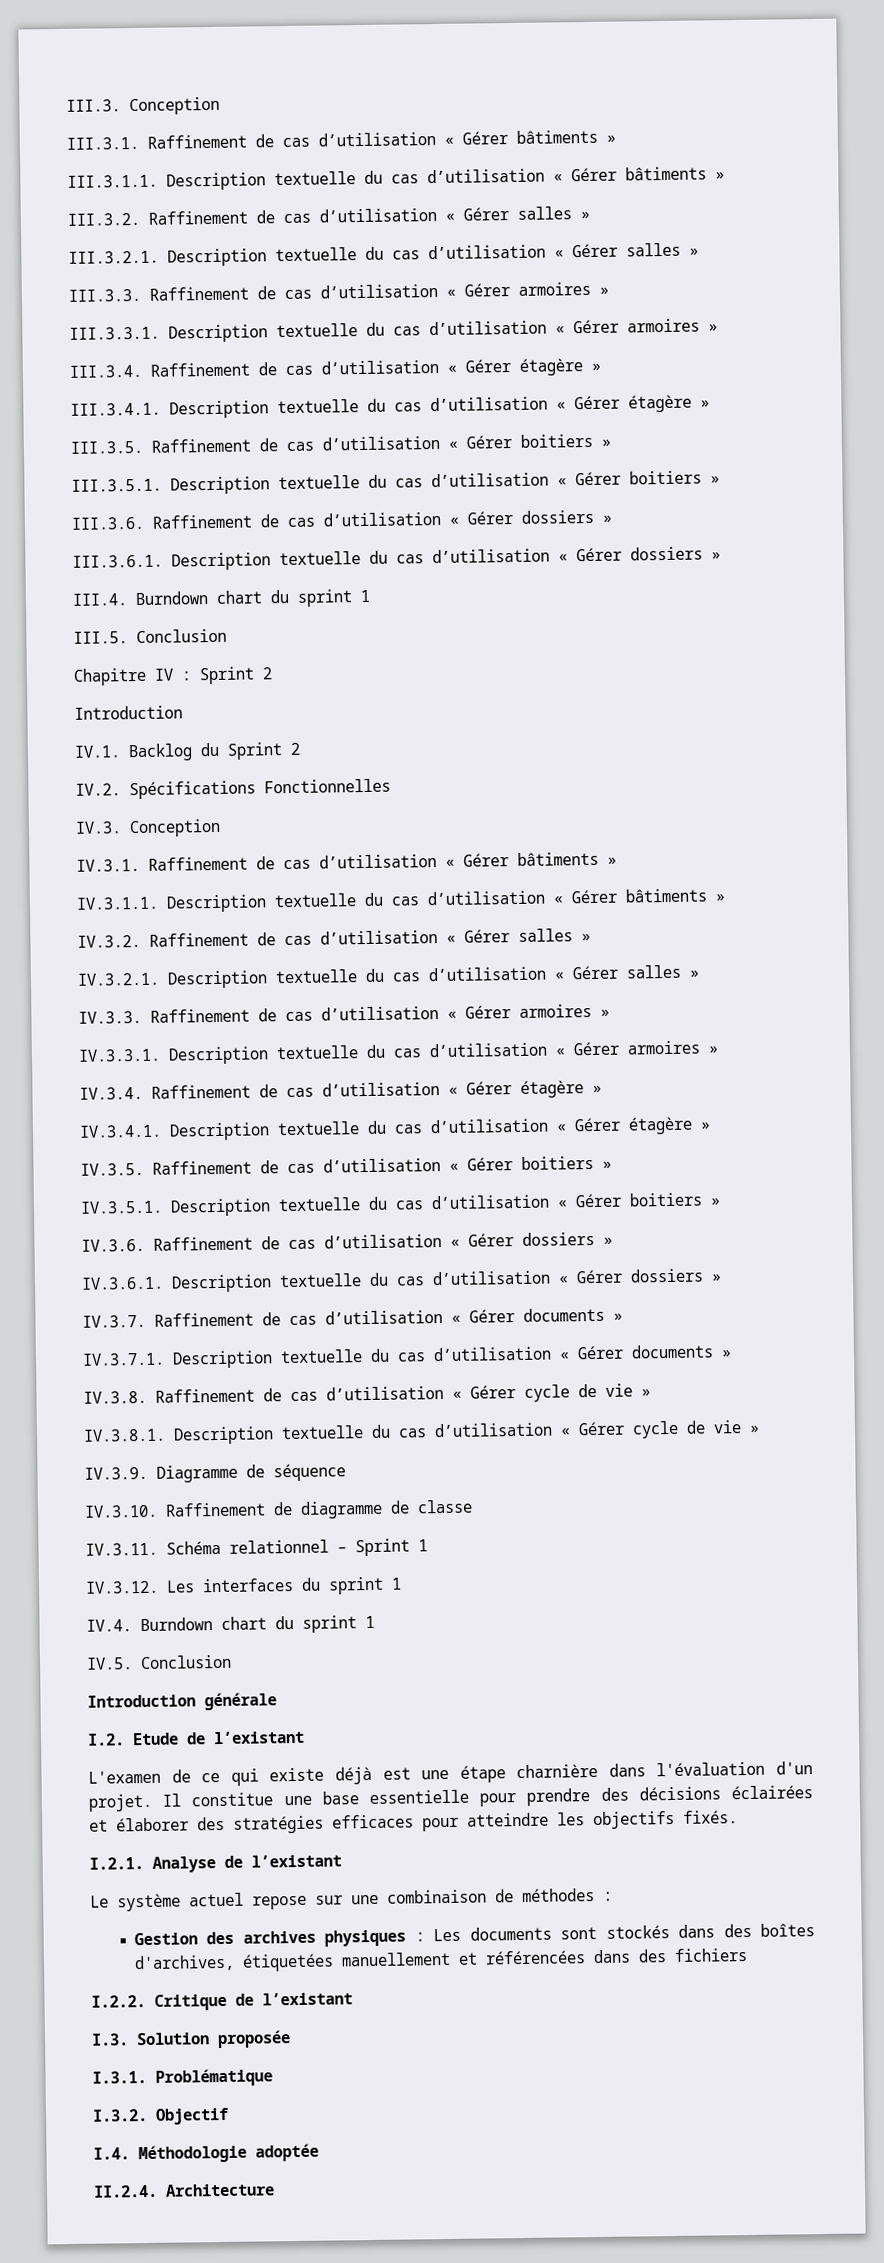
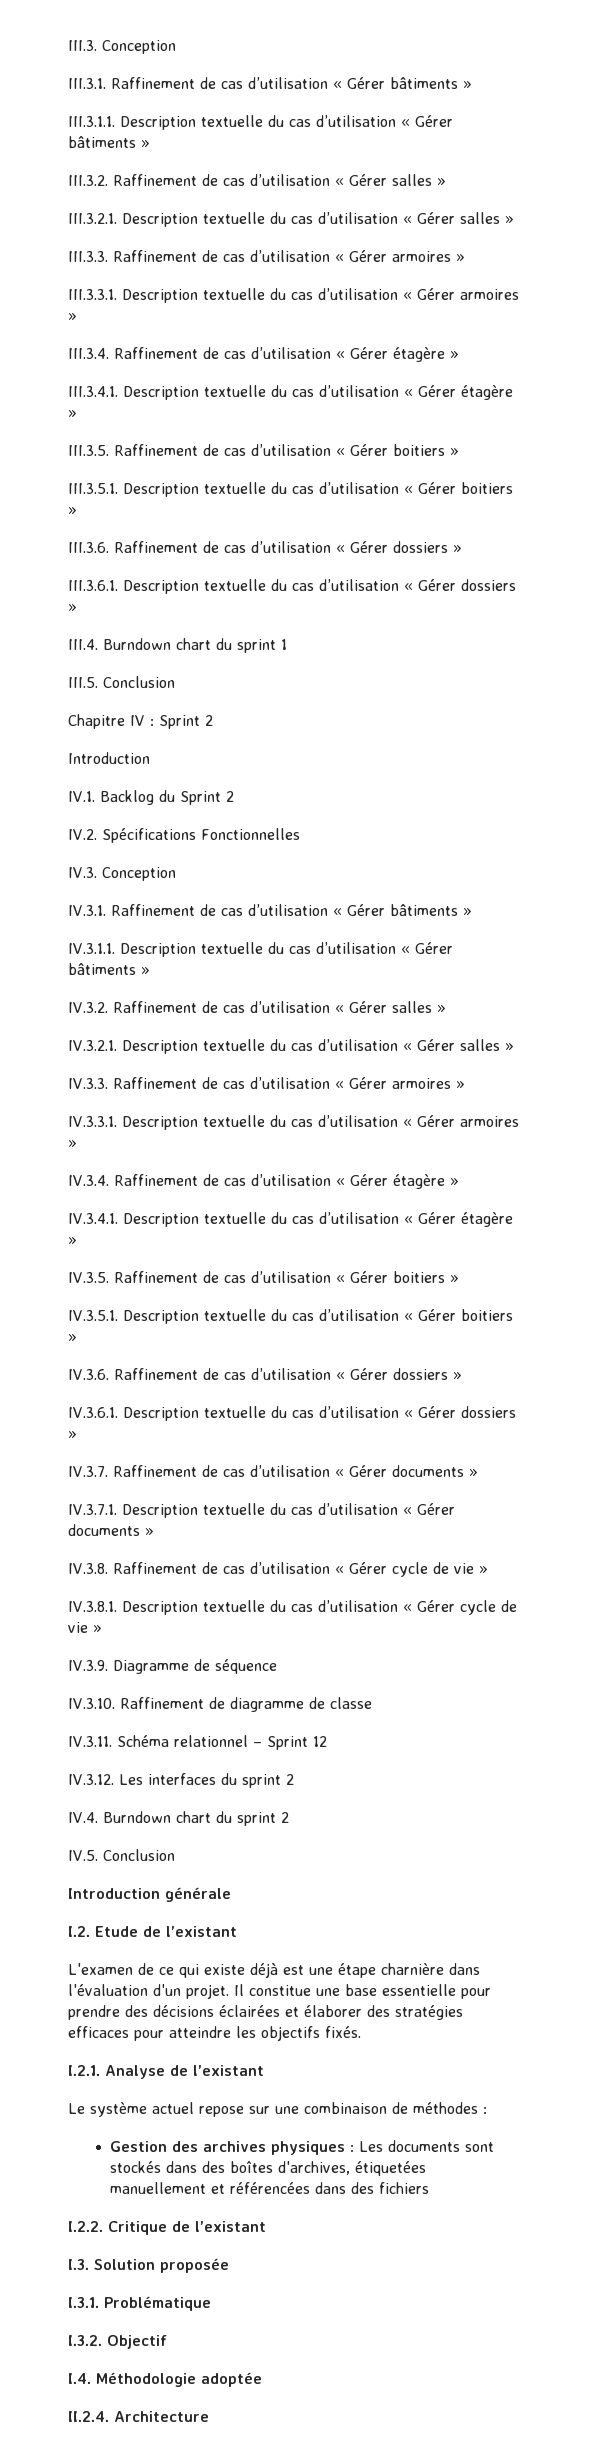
- IV.3.11. Schéma relationnel – Sprint 1
+ IV.3.11. Schéma relationnel – Sprint 12
- IV.3.12. Les interfaces du sprint 1
+ IV.3.12. Les interfaces du sprint 2
- IV.4. Burndown chart du sprint 1
+ IV.4. Burndown chart du sprint 2

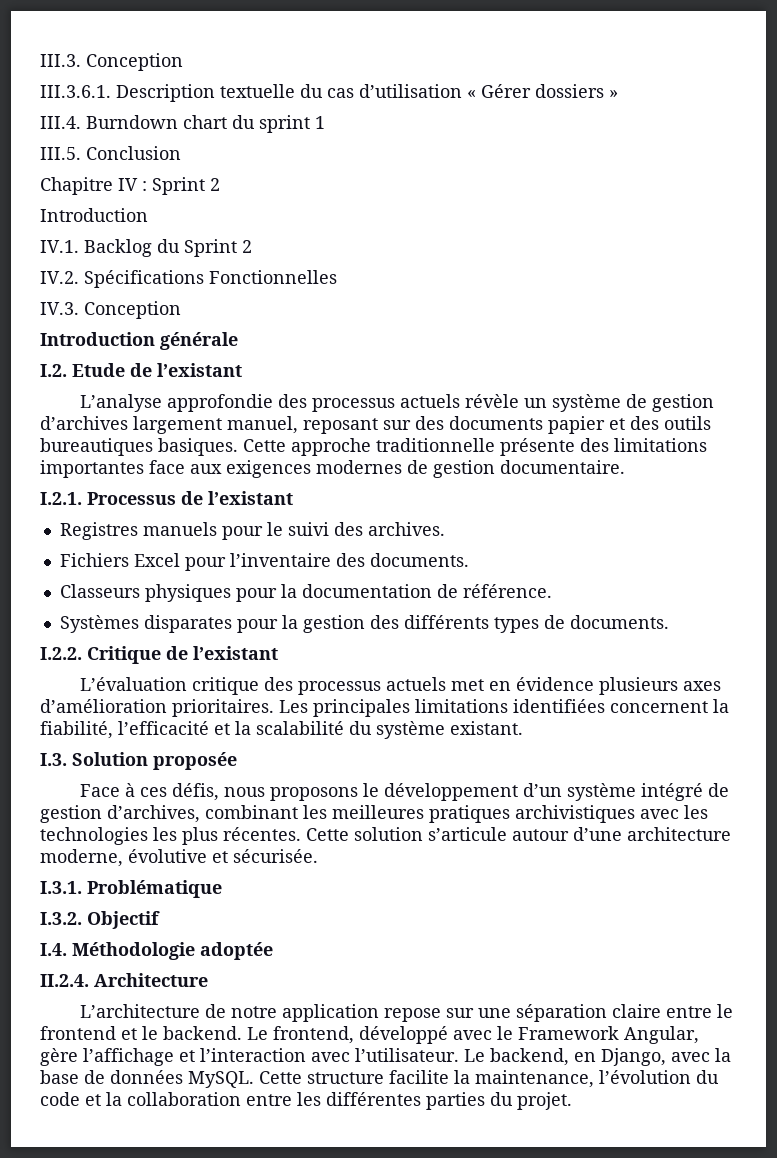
- III.3.1. Raffinement de cas d’utilisation « Gérer bâtiments »
- III.3.1.1. Description textuelle du cas d’utilisation « Gérer bâtiments »
- III.3.2. Raffinement de cas d’utilisation « Gérer salles »
- III.3.2.1. Description textuelle du cas d’utilisation « Gérer salles »
- III.3.3. Raffinement de cas d’utilisation « Gérer armoires »
- III.3.3.1. Description textuelle du cas d’utilisation « Gérer armoires »
- III.3.4. Raffinement de cas d’utilisation « Gérer étagère »
- III.3.4.1. Description textuelle du cas d’utilisation « Gérer étagère »
- III.3.5. Raffinement de cas d’utilisation « Gérer boitiers »
- III.3.5.1. Description textuelle du cas d’utilisation « Gérer boitiers »
- III.3.6. Raffinement de cas d’utilisation « Gérer dossiers »
- IV.3.1. Raffinement de cas d’utilisation « Gérer bâtiments »
- IV.3.1.1. Description textuelle du cas d’utilisation « Gérer bâtiments »
- IV.3.2. Raffinement de cas d’utilisation « Gérer salles »
- IV.3.2.1. Description textuelle du cas d’utilisation « Gérer salles »
- IV.3.3. Raffinement de cas d’utilisation « Gérer armoires »
- IV.3.3.1. Description textuelle du cas d’utilisation « Gérer armoires »
- IV.3.4. Raffinement de cas d’utilisation « Gérer étagère »
- IV.3.4.1. Description textuelle du cas d’utilisation « Gérer étagère »
- IV.3.5. Raffinement de cas d’utilisation « Gérer boitiers »
- IV.3.5.1. Description textuelle du cas d’utilisation « Gérer boitiers »
- IV.3.6. Raffinement de cas d’utilisation « Gérer dossiers »
- IV.3.6.1. Description textuelle du cas d’utilisation « Gérer dossiers »
- IV.3.7. Raffinement de cas d’utilisation « Gérer documents »
- IV.3.7.1. Description textuelle du cas d’utilisation « Gérer documents »
- IV.3.8. Raffinement de cas d’utilisation « Gérer cycle de vie »
- IV.3.8.1. Description textuelle du cas d’utilisation « Gérer cycle de vie »
- IV.3.9. Diagramme de séquence
- IV.3.10. Raffinement de diagramme de classe
- IV.3.11. Schéma relationnel – Sprint 12
- IV.3.12. Les interfaces du sprint 2
- IV.4. Burndown chart du sprint 2
- IV.5. Conclusion
- L'examen de ce qui existe déjà est une étape charnière dans l'évaluation d'un projet. Il constitue une base essentielle pour prendre des décisions éclairées et élaborer des stratégies efficaces pour atteindre les objectifs fixés.
+ L’analyse approfondie des processus actuels révèle un système de gestion d’archives largement manuel, reposant sur des documents papier et des outils bureautiques basiques. Cette approche traditionnelle présente des limitations importantes face aux exigences modernes de gestion documentaire.
- I.2.1. Analyse de l’existant
- Le système actuel repose sur une combinaison de méthodes :
- Gestion des archives physiques : Les documents sont stockés dans des boîtes d'archives, étiquetées manuellement et référencées dans des fichiers
+ I.2.1. Processus de l’existant
+ Registres manuels pour le suivi des archives.
+ Fichiers Excel pour l’inventaire des documents.
+ Classeurs physiques pour la documentation de référence.
+ Systèmes disparates pour la gestion des différents types de documents.
  I.2.2. Critique de l’existant
+ L’évaluation critique des processus actuels met en évidence plusieurs axes d’amélioration prioritaires. Les principales limitations identifiées concernent la fiabilité, l’efficacité et la scalabilité du système existant.
  I.3. Solution proposée
+ Face à ces défis, nous proposons le développement d’un système intégré de gestion d’archives, combinant les meilleures pratiques archivistiques avec les technologies les plus récentes. Cette solution s’articule autour d’une architecture moderne, évolutive et sécurisée.
+ L’architecture de notre application repose sur une séparation claire entre le frontend et le backend. Le frontend, développé avec le Framework Angular, gère l’affichage et l’interaction avec l’utilisateur. Le backend, en Django, avec la base de données MySQL. Cette structure facilite la maintenance, l’évolution du code et la collaboration entre les différentes parties du projet.

